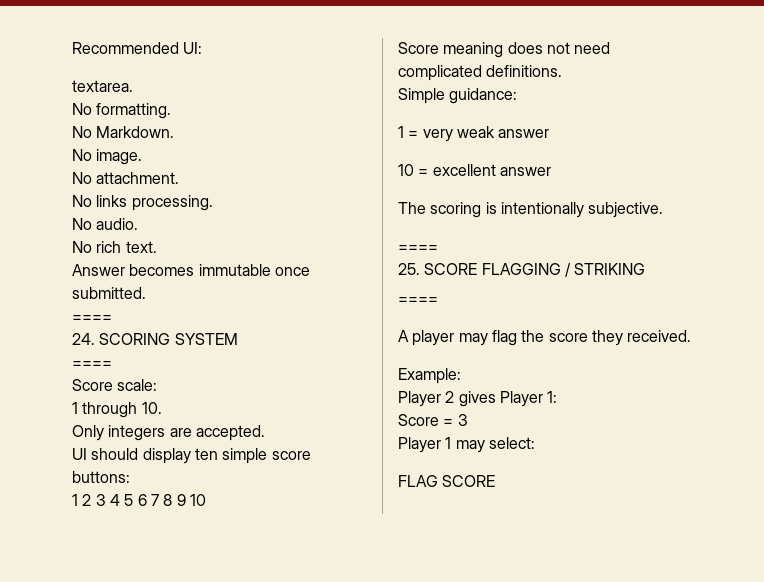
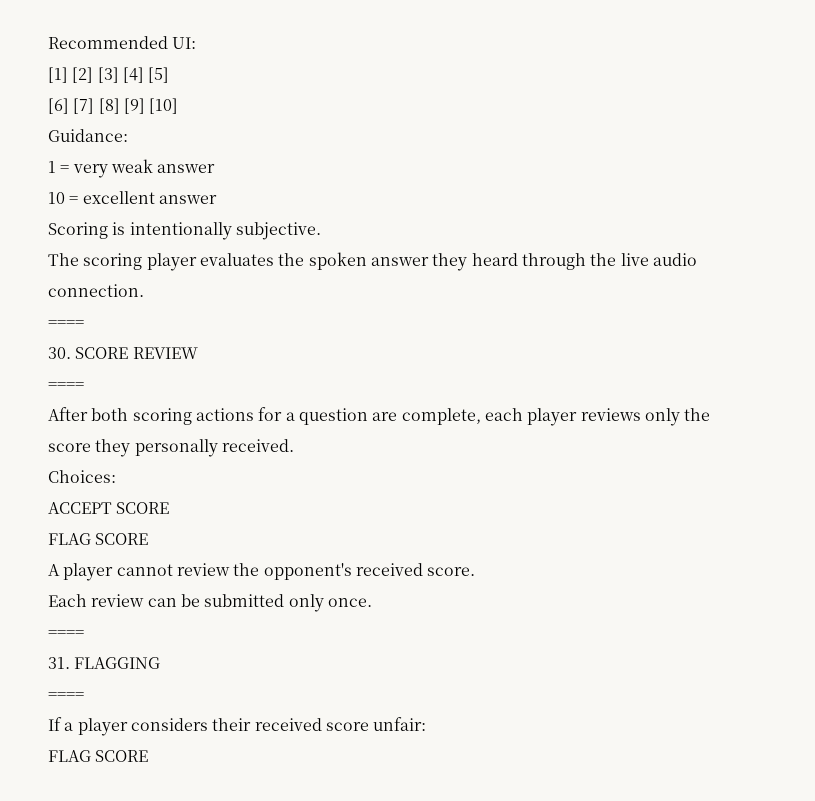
- textarea.
- No formatting.
- No Markdown.
- No image.
- No attachment.
- No links processing.
- No audio.
- No rich text.
- Answer becomes immutable once submitted.
- ====
- 24. SCORING SYSTEM
- ====
- Score scale:
- 1 through 10.
- Only integers are accepted.
- UI should display ten simple score buttons:
- 1 2 3 4 5 6 7 8 9 10
- Score meaning does not need complicated definitions.
- Simple guidance:
+ [1] [2] [3] [4] [5]
+ [6] [7] [8] [9] [10]
+ Guidance:
- The scoring is intentionally subjective.
+ Scoring is intentionally subjective.
+ The scoring player evaluates the spoken answer they heard through the live audio
+ connection.
  ====
- 25. SCORE FLAGGING / STRIKING
+ 30. SCORE REVIEW
  ====
- A player may flag the score they received.
+ After both scoring actions for a question are complete, each player reviews only the
+ score they personally received.
- Example:
- Player 2 gives Player 1:
- Score = 3
- Player 1 may select:
+ Choices:
+ ACCEPT SCORE
+ FLAG SCORE
+ A player cannot review the opponent's received score.
+ Each review can be submitted only once.
+ ====
+ 31. FLAGGING
+ ====
+ If a player considers their received score unfair:

